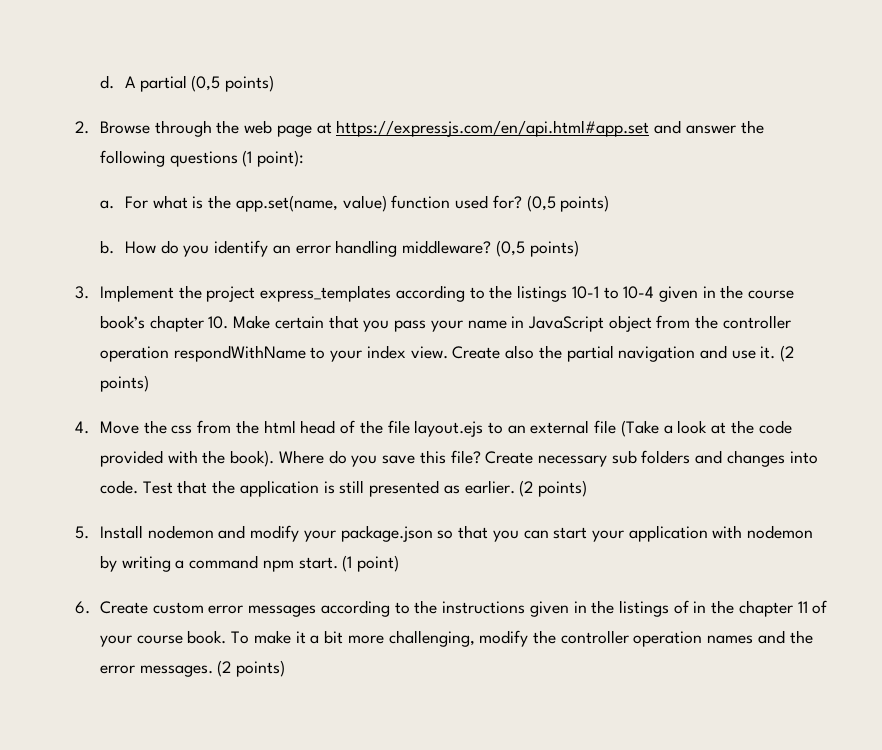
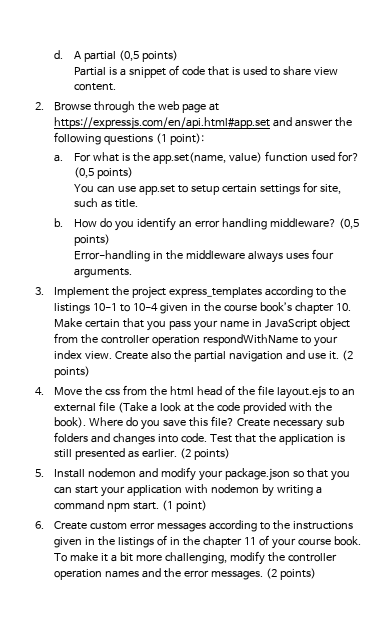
+ Partial is a snippet of code that is used to share view content.
+ You can use app.set to setup certain settings for site, such as title.
+ Error-handling in the middleware always uses four arguments.

